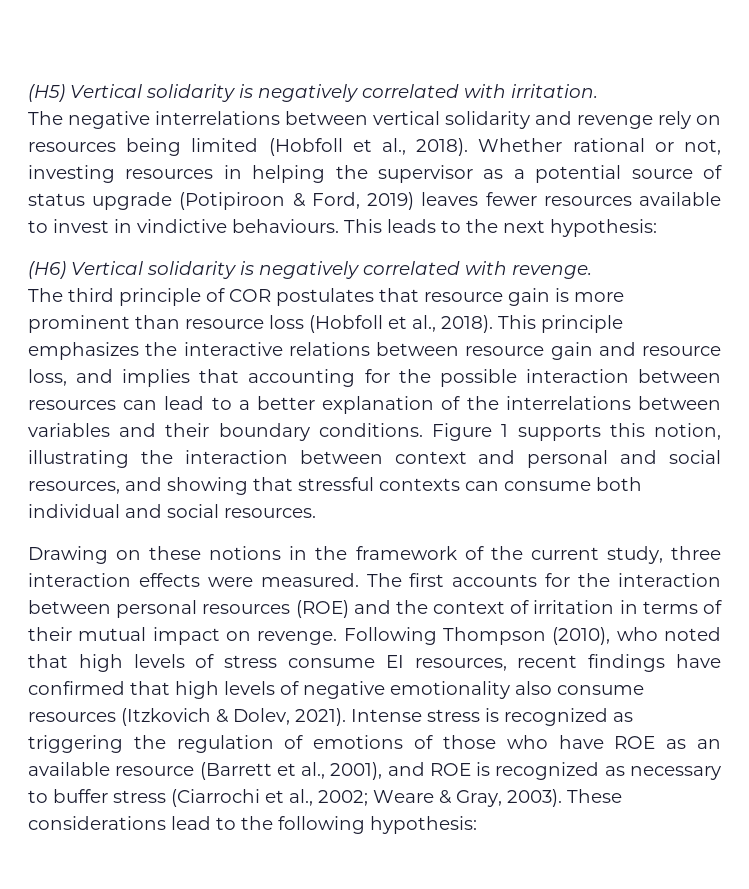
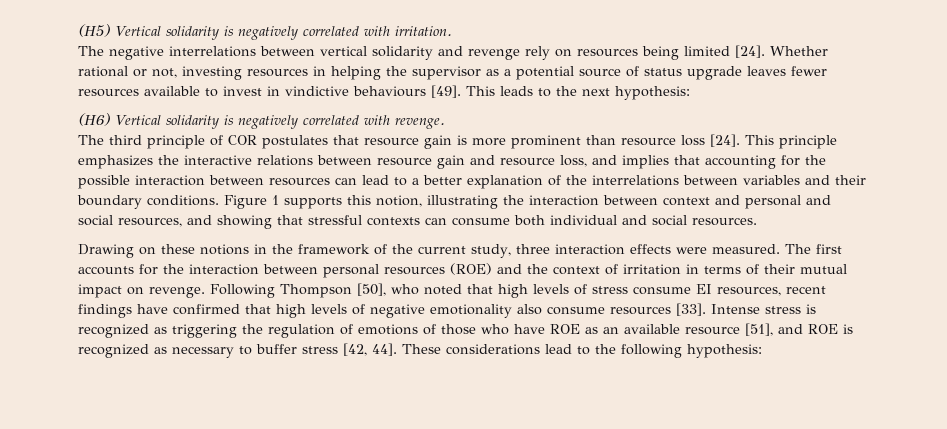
- The negative interrelations between vertical solidarity and revenge rely on resources being limited (Hobfoll et al., 2018).
+ The negative interrelations between vertical solidarity and revenge rely on resources being limited [24].
- Whether rational or not, investing resources in helping the supervisor as a potential source of status upgrade (Potipiroon & Ford, 2019) leaves fewer resources available to invest in vindictive behaviours.
+ Whether rational or not, investing resources in helping the supervisor as a potential source of status upgrade leaves fewer resources available to invest in vindictive behaviours [49].
- The third principle of COR postulates that resource gain is more prominent than resource loss (Hobfoll et al., 2018).
+ The third principle of COR postulates that resource gain is more prominent than resource loss [24].
- Following Thompson (2010), who noted that high levels of stress consume EI resources, recent findings have confirmed that high levels of negative emotionality also consume resources (Itzkovich & Dolev, 2021).
+ Following Thompson [50], who noted that high levels of stress consume EI resources, recent findings have confirmed that high levels of negative emotionality also consume resources [33].
- Intense stress is recognized as triggering the regulation of emotions of those who have ROE as an available resource (Barrett et al., 2001), and ROE is recognized as necessary to buffer stress (Ciarrochi et al., 2002; Weare & Gray, 2003).
+ Intense stress is recognized as triggering the regulation of emotions of those who have ROE as an available resource [51], and ROE is recognized as necessary to buffer stress [42, 44].

